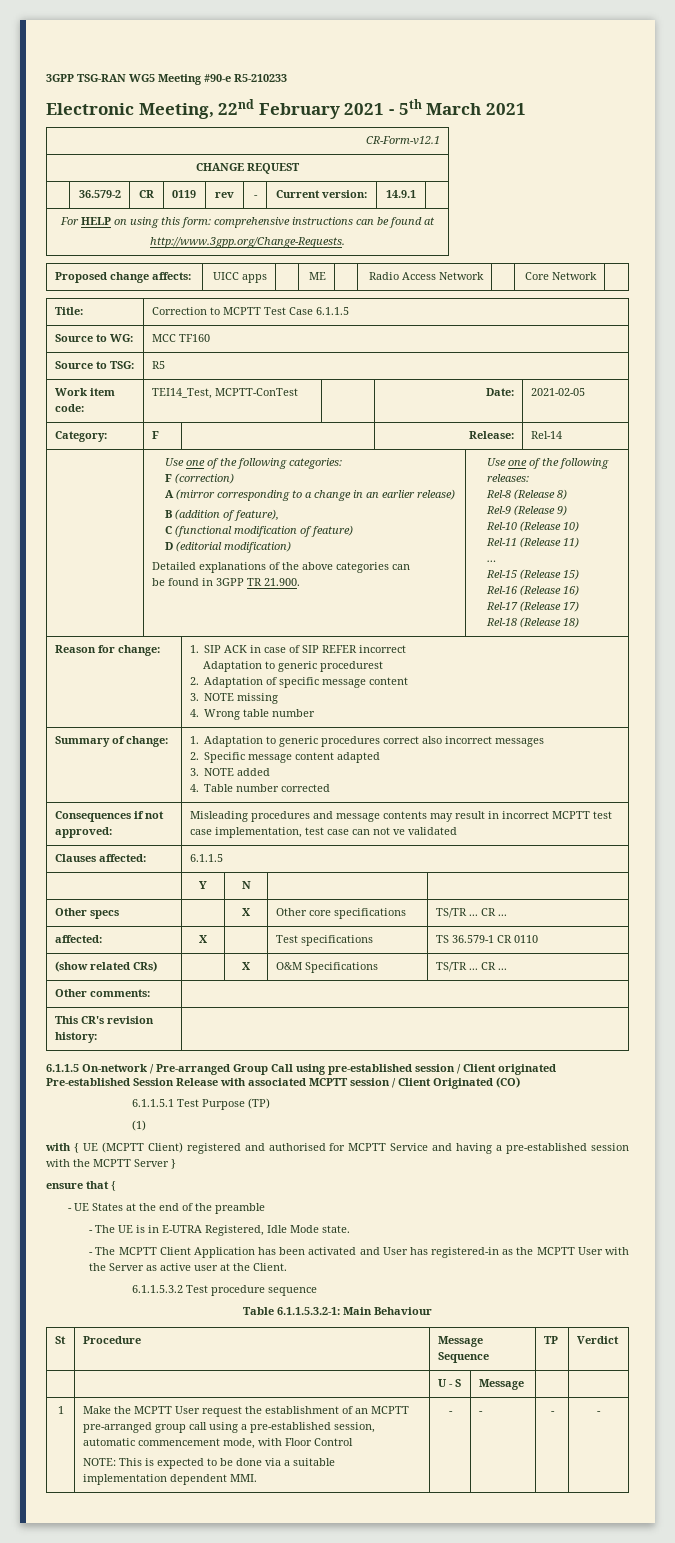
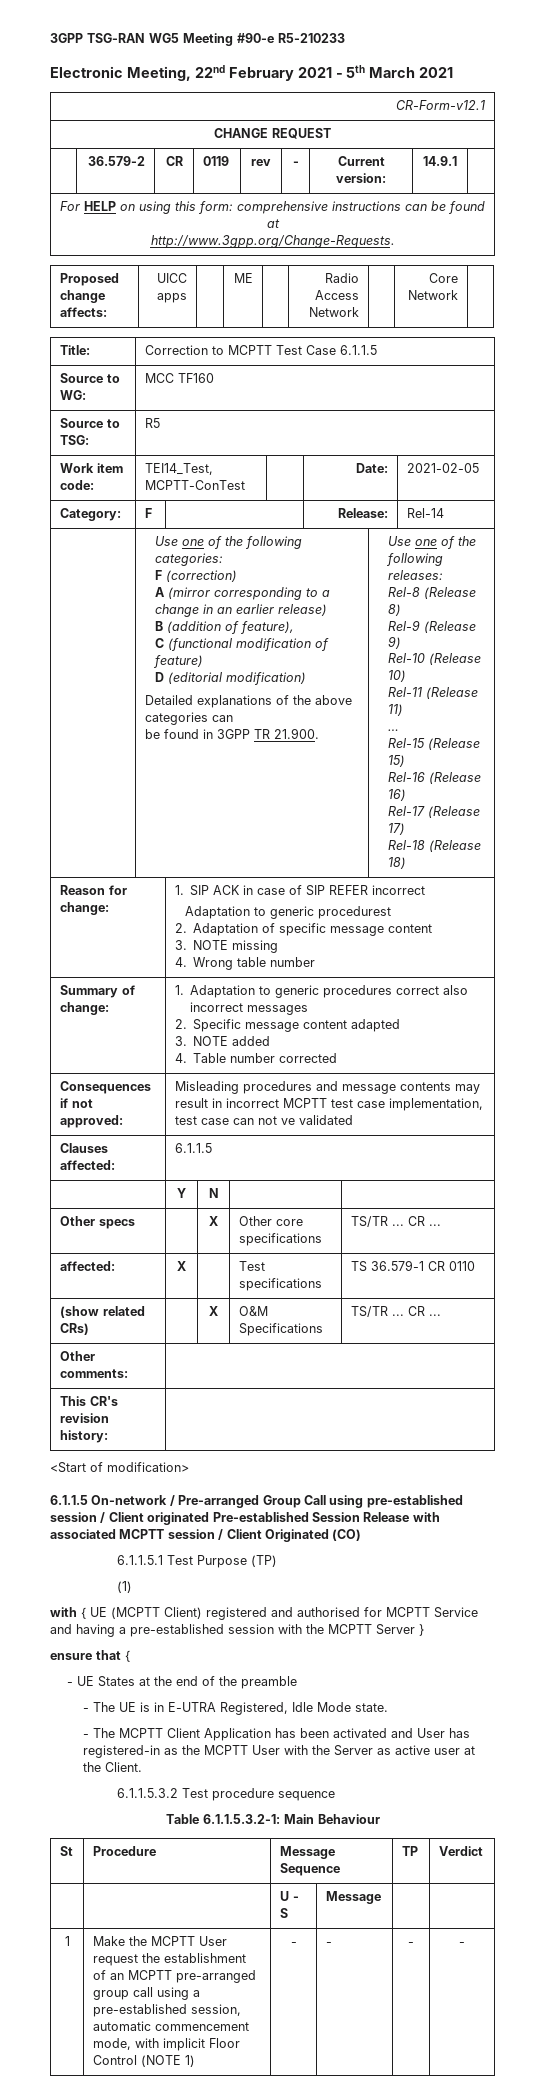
+ <Start of modification>
- Make the MCPTT User request the establishment of an MCPTT pre-arranged group call using a pre-established session, automatic commencement mode, with Floor Control
- NOTE: This is expected to be done via a suitable implementation dependent MMI.
+ Make the MCPTT User request the establishment of an MCPTT pre-arranged group call using a pre-established session, automatic commencement mode, with implicit Floor Control (NOTE 1)

